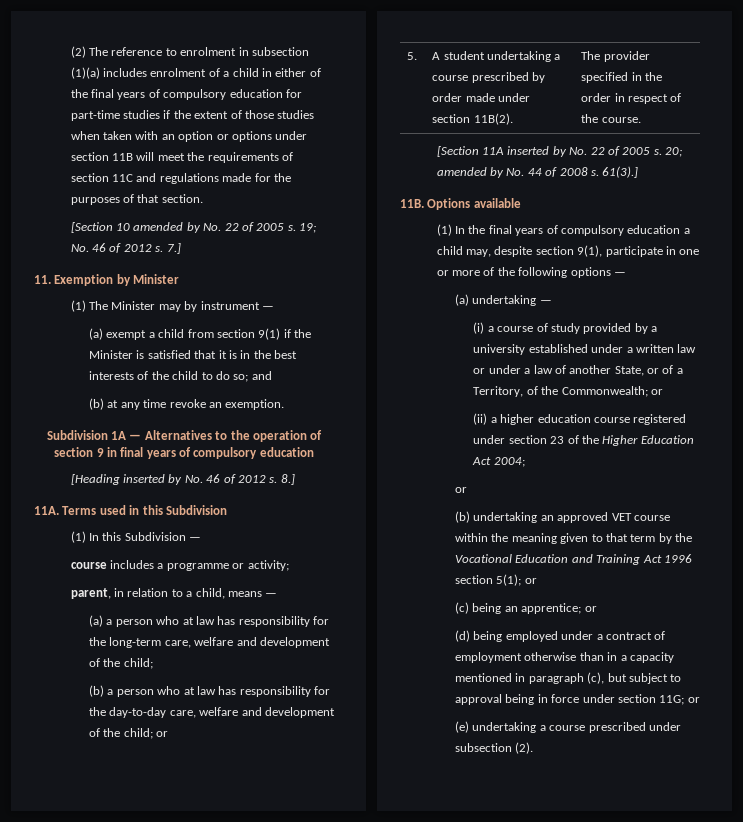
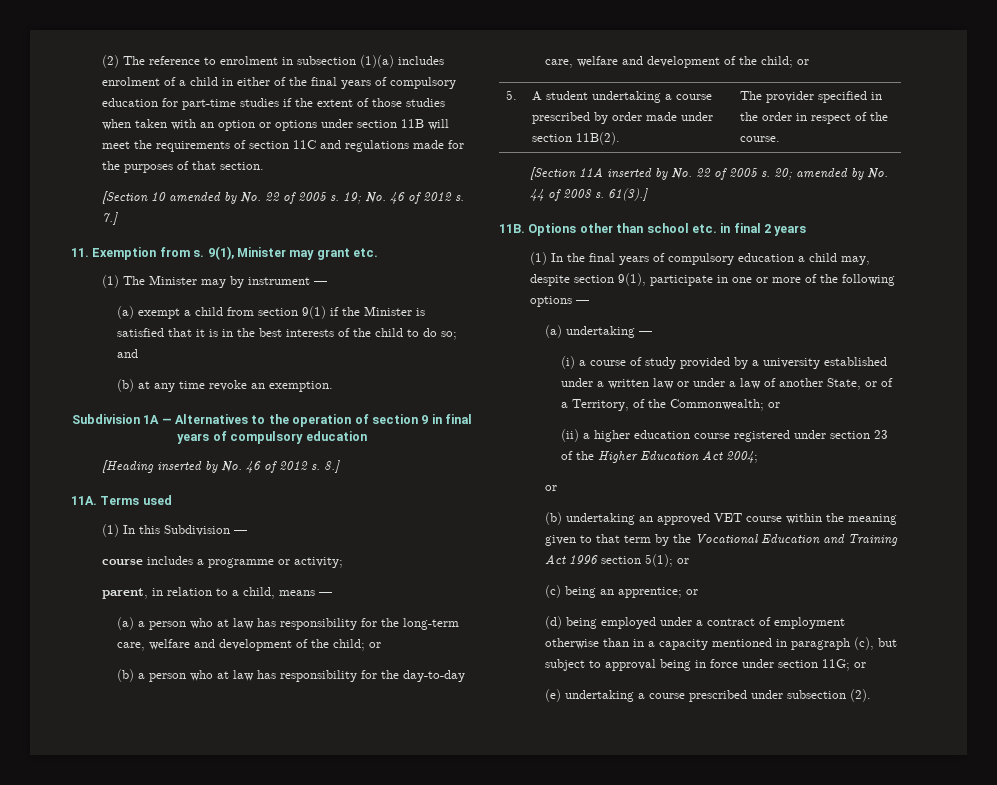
- 11. Exemption by Minister
+ 11. Exemption from s. 9(1), Minister may grant etc.
- Terms used in this Subdivision
+ Terms used
- (a) a person who at law has responsibility for the long-term care, welfare and development of the child;
+ (a) a person who at law has responsibility for the long-term care, welfare and development of the child; or
- Options available
+ Options other than school etc. in final 2 years

